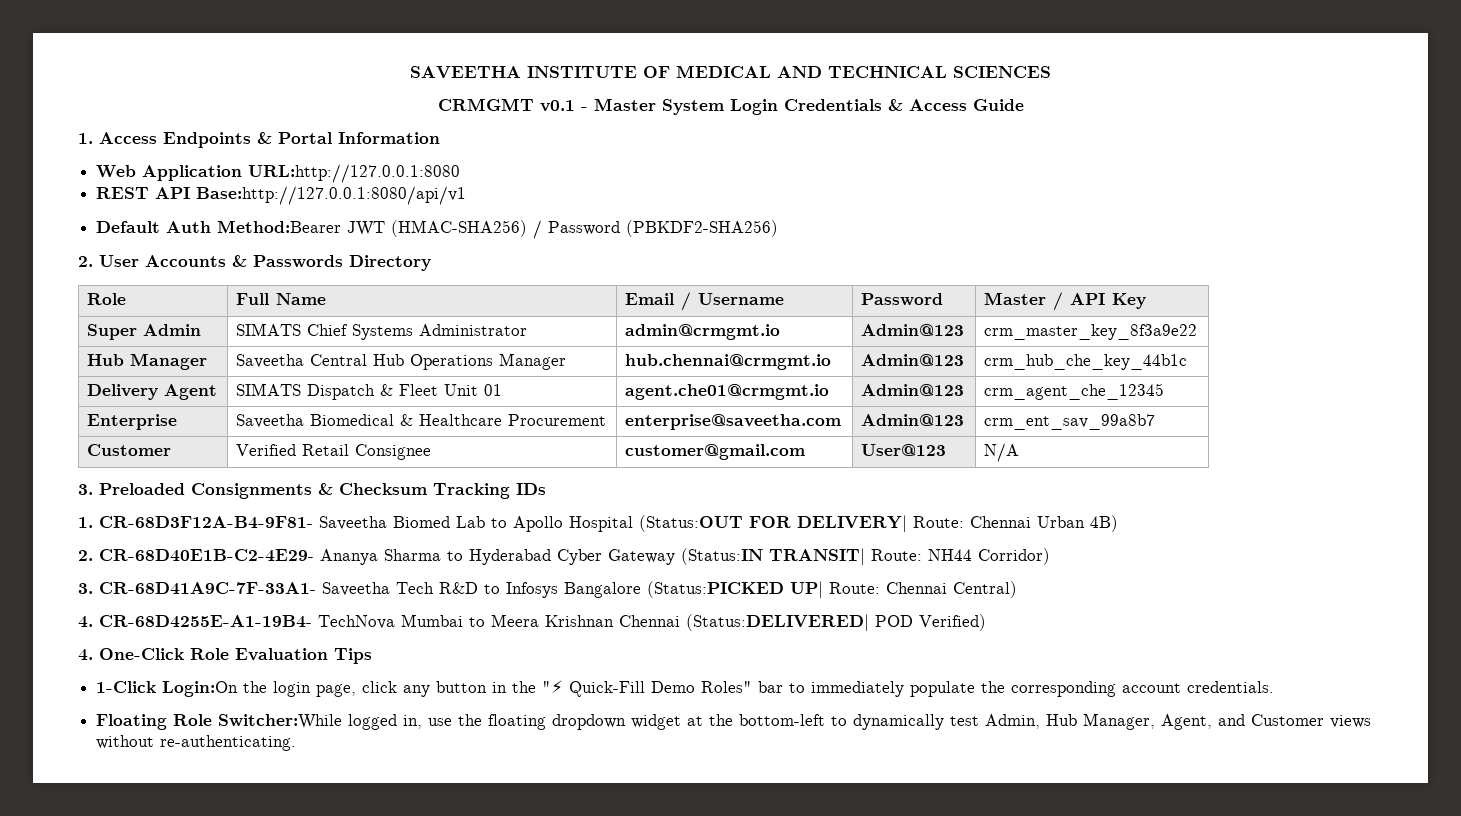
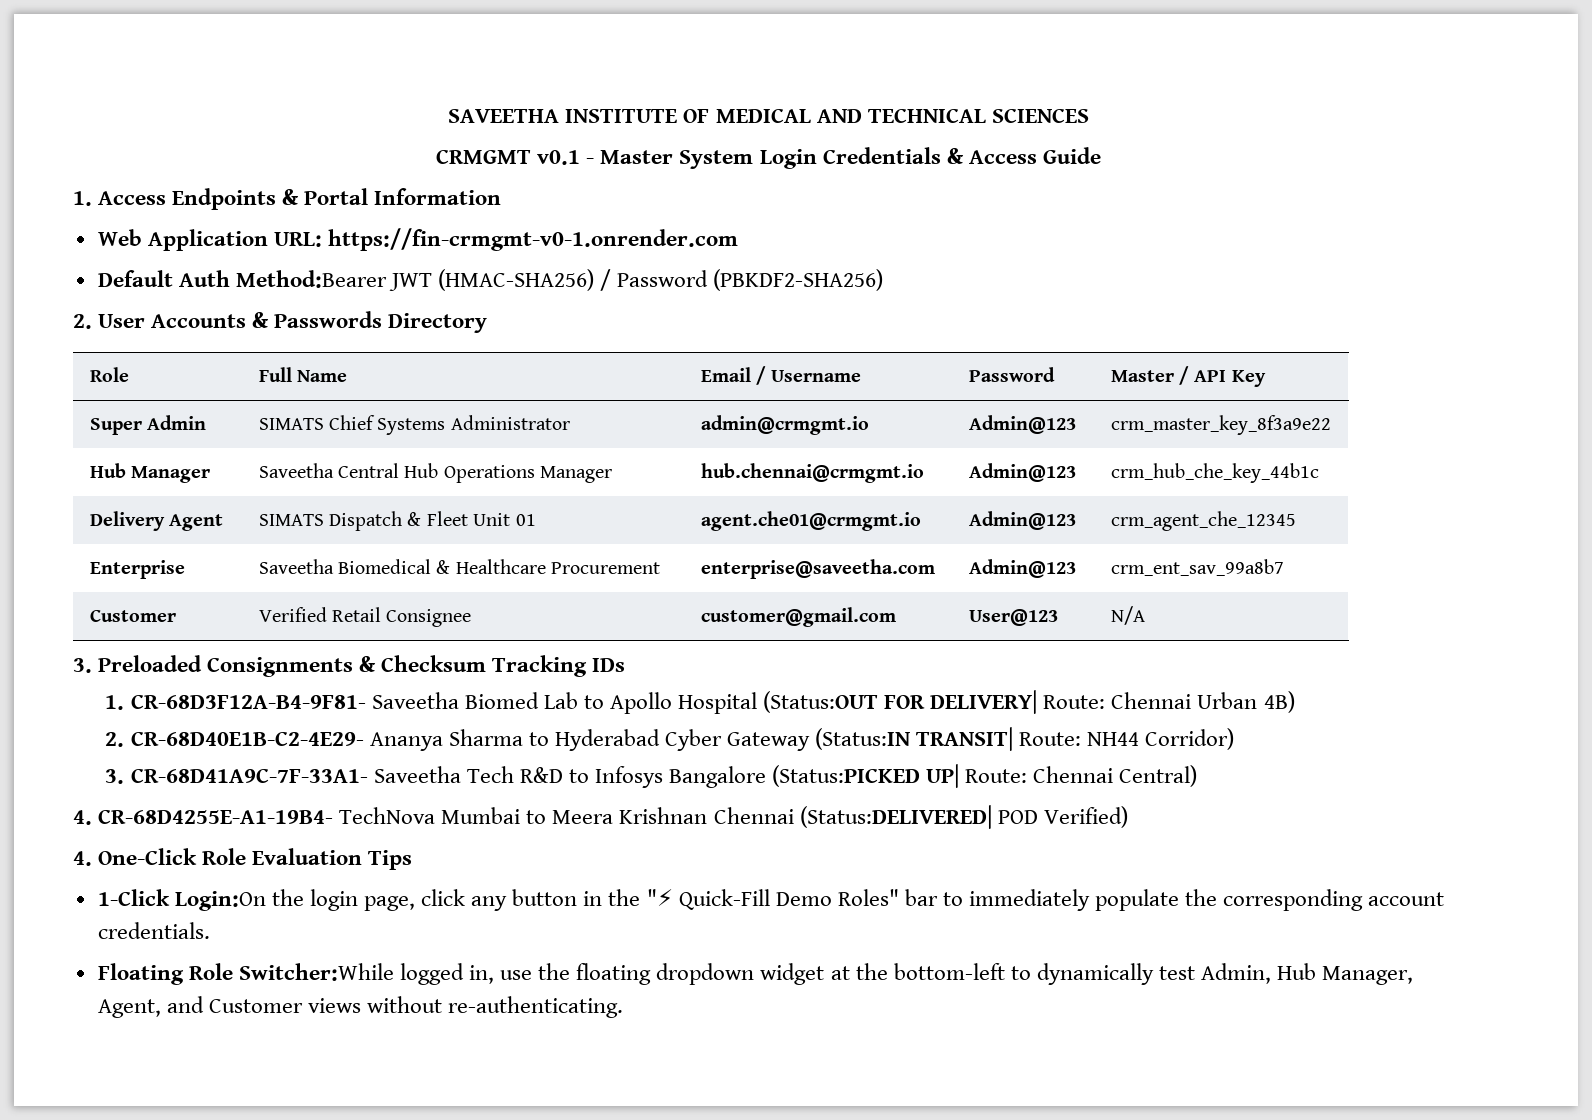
- Web Application URL:http://127.0.0.1:8080
- REST API Base:http://127.0.0.1:8080/api/v1
+ Web Application URL: https://fin-crmgmt-v0-1.onrender.com

